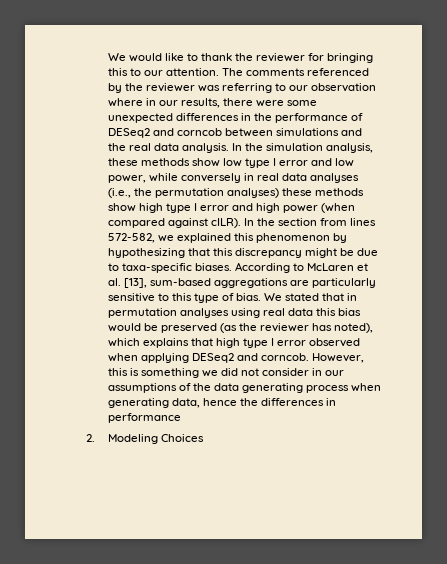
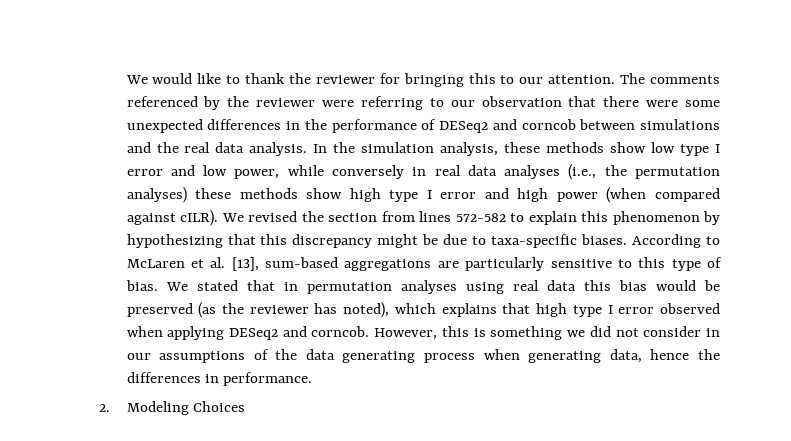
- The comments referenced by the reviewer was referring to our observation where in our results, there were some unexpected differences in the performance of DESeq2 and corncob between simulations and the real data analysis.
+ The comments referenced by the reviewer were referring to our observation that there were some unexpected differences in the performance of DESeq2 and corncob between simulations and the real data analysis.
- In the section from lines 572-582, we explained this phenomenon by hypothesizing that this discrepancy might be due to taxa-specific biases.
+ We revised the section from lines 572-582 to explain this phenomenon by hypothesizing that this discrepancy might be due to taxa-specific biases.
- However, this is something we did not consider in our assumptions of the data generating process when generating data, hence the differences in performance
+ However, this is something we did not consider in our assumptions of the data generating process when generating data, hence the differences in performance.

